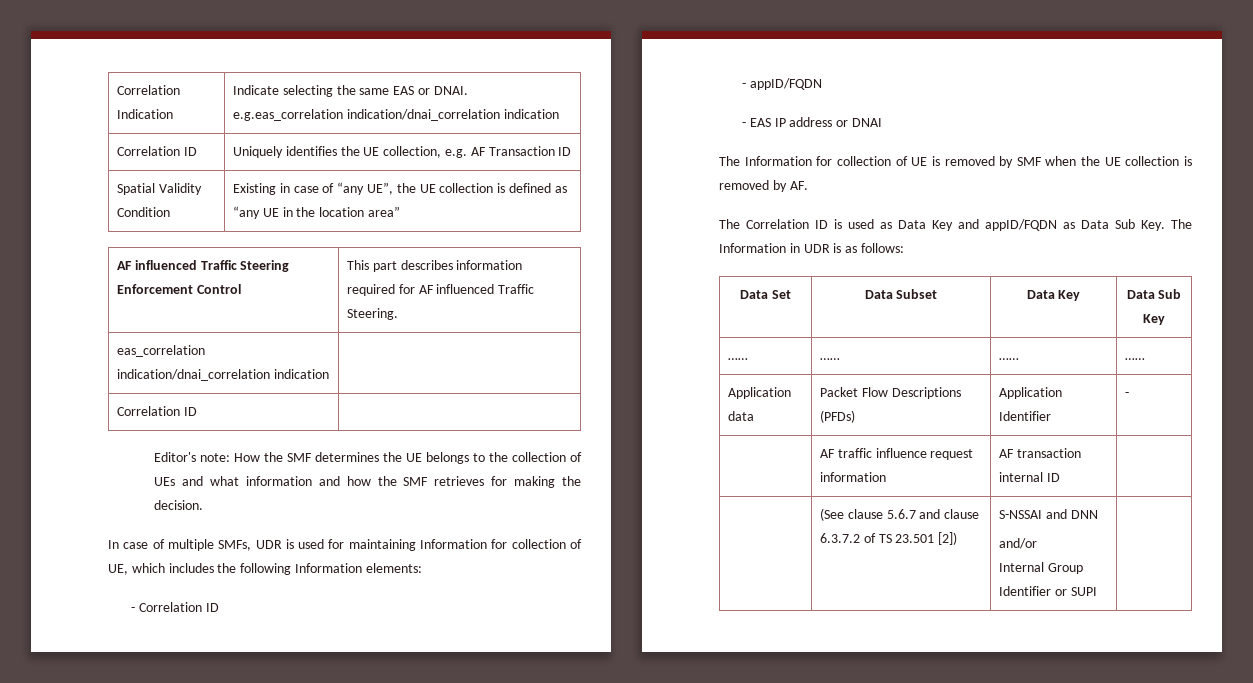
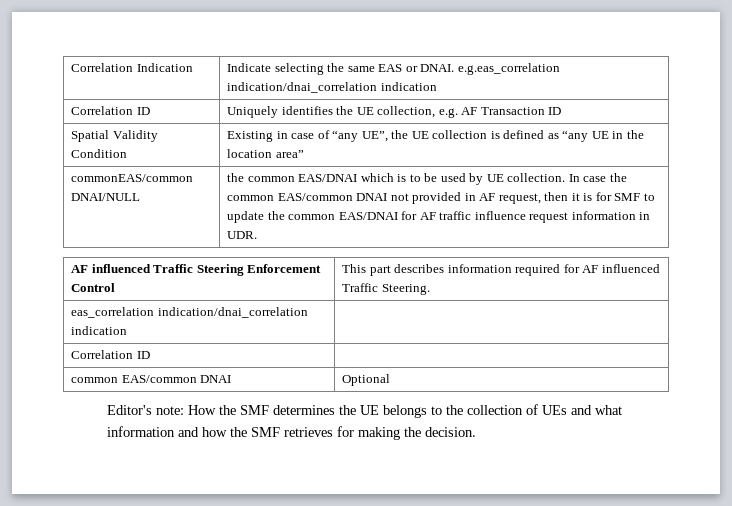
+ commonEAS/common DNAI/NULL | the common EAS/DNAI which is to be used by UE collection. In case the common EAS/common DNAI not provided in AF request, then it is for SMF to update the common EAS/DNAI for AF traffic influence request information in UDR.
+ common EAS/common DNAI | Optional
- In case of multiple SMFs, UDR is used for maintaining Information for collection of UE, which includes the following Information elements:
- - Correlation ID
- - appID/FQDN
- - EAS IP address or DNAI
- The Information for collection of UE is removed by SMF when the UE collection is removed by AF.
- The Correlation ID is used as Data Key and appID/FQDN as Data Sub Key. The Information in UDR is as follows:
- Data Set | Data Subset | Data Key | Data Sub Key
- …… | …… | …… | ……
- Application data | Packet Flow Descriptions (PFDs) | Application Identifier | -
- | AF traffic influence request information | AF transaction internal ID |
- | (See clause 5.6.7 and clause 6.3.7.2 of TS 23.501 [2]) | S-NSSAI and DNN
- and/or
- Internal Group Identifier or SUPI |

